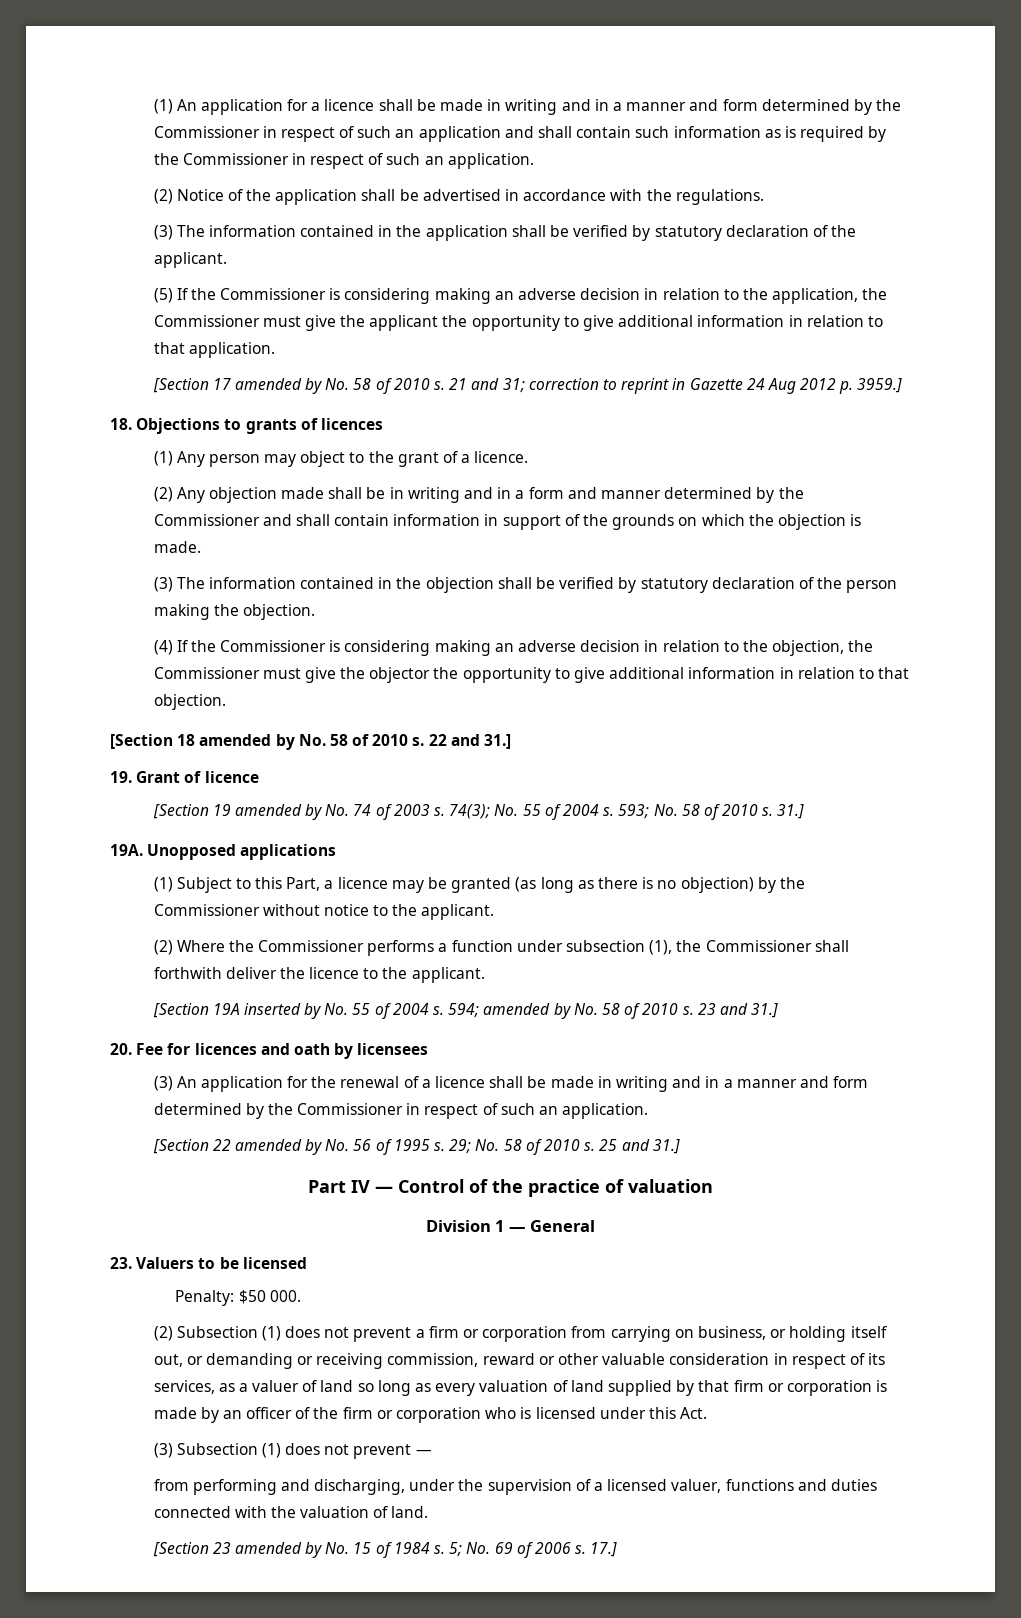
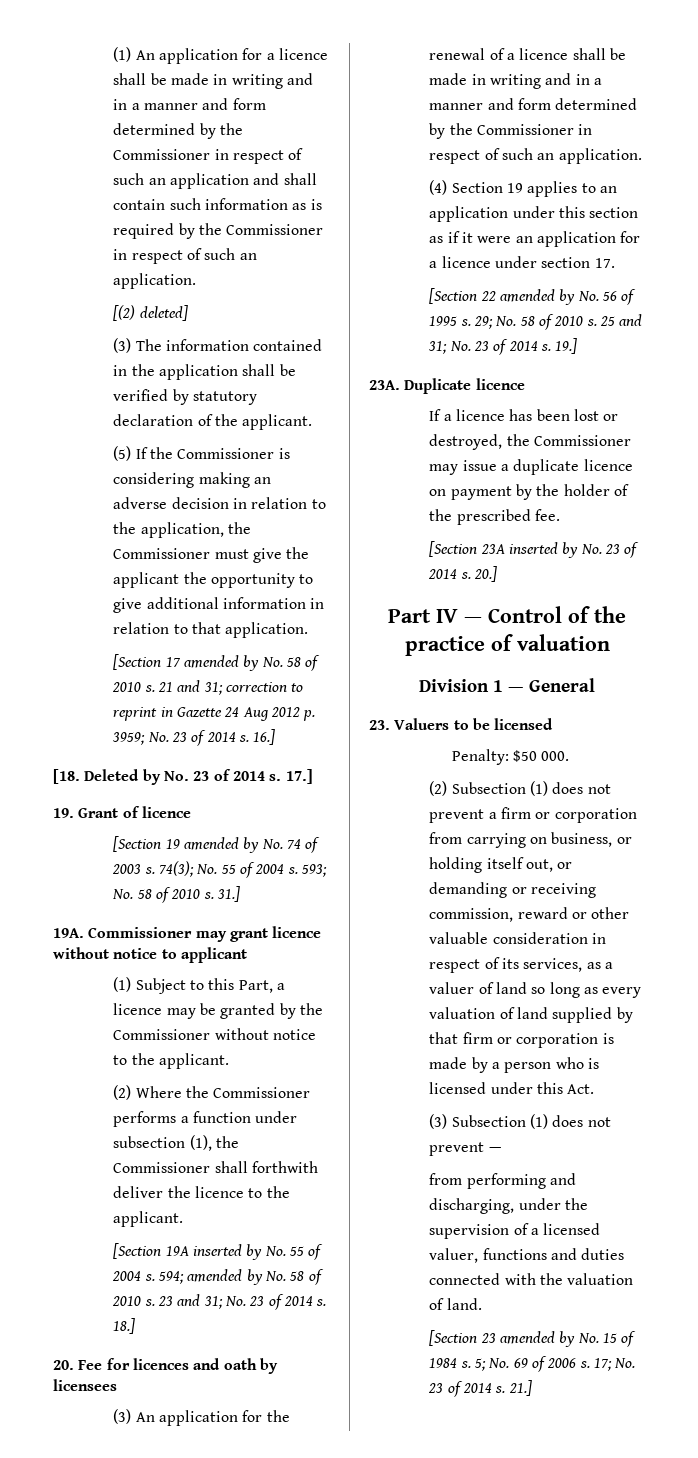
- (2) Notice of the application shall be advertised in accordance with the regulations.
+ [(2) deleted]
- 21 and 31; correction to reprint in Gazette 24 Aug 2012 p. 3959.]
- 18. Objections to grants of licences
- (1) Any person may object to the grant of a licence.
- (2) Any objection made shall be in writing and in a form and manner determined by the Commissioner and shall contain information in support of the grounds on which the objection is made.
- (3) The information contained in the objection shall be verified by statutory declaration of the person making the objection.
- (4) If the Commissioner is considering making an adverse decision in relation to the objection, the Commissioner must give the objector the opportunity to give additional information in relation to that objection.
- [Section 18 amended by No. 58 of 2010 s. 22 and 31.]
+ 21 and 31; correction to reprint in Gazette 24 Aug 2012 p. 3959; No. 23 of 2014 s. 16.]
+ [18. Deleted by No. 23 of 2014 s. 17.]
- Unopposed applications
+ Commissioner may grant licence without notice to applicant
- (1) Subject to this Part, a licence may be granted (as long as there is no objection) by the Commissioner without notice to the applicant.
+ (1) Subject to this Part, a licence may be granted by the Commissioner without notice to the applicant.
- 23 and 31.]
+ 23 and 31; No. 23 of 2014 s. 18.]
+ (4) Section 19 applies to an application under this section as if it were an application for a licence under section 17.
- 25 and 31.]
+ 25 and 31; No. 23 of 2014 s. 19.]
+ 23A. Duplicate licence
+ If a licence has been lost or destroyed, the Commissioner may issue a duplicate licence on payment by the holder of the prescribed fee.
+ [Section 23A inserted by No. 23 of 2014 s. 20.]
- (2) Subsection (1) does not prevent a firm or corporation from carrying on business, or holding itself out, or demanding or receiving commission, reward or other valuable consideration in respect of its services, as a valuer of land so long as every valuation of land supplied by that firm or corporation is made by an officer of the firm or corporation who is licensed under this Act.
+ (2) Subsection (1) does not prevent a firm or corporation from carrying on business, or holding itself out, or demanding or receiving commission, reward or other valuable consideration in respect of its services, as a valuer of land so long as every valuation of land supplied by that firm or corporation is made by a person who is licensed under this Act.
- 17.]
+ 17; No. 23 of 2014 s. 21.]

